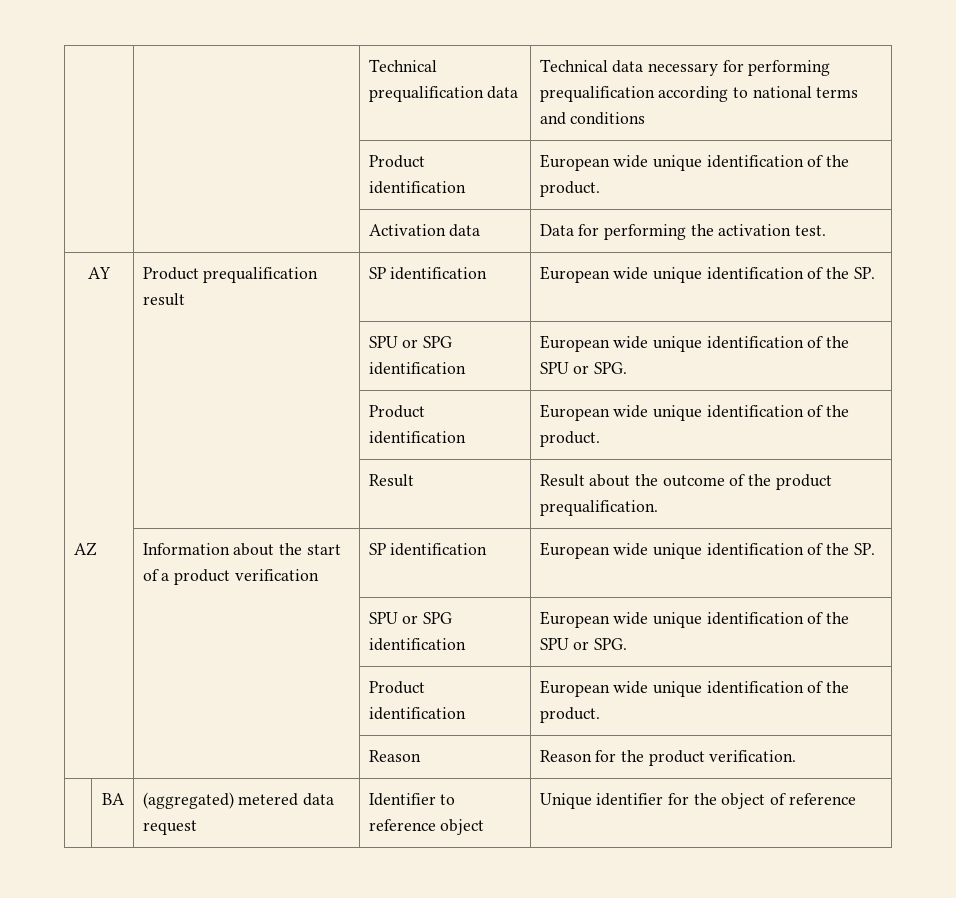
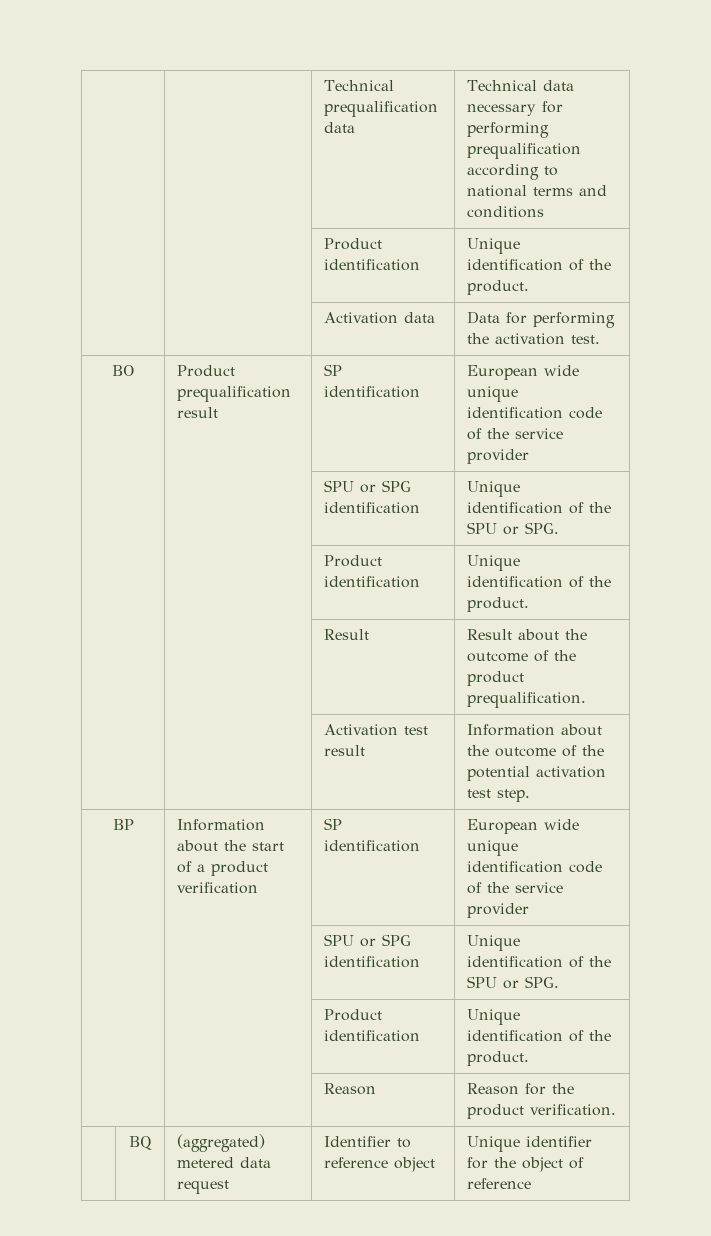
  | | Technical prequalification data | Technical data necessary for performing prequalification according to national terms and conditions
- | | Product identification | European wide unique identification of the product.
+ | | Product identification | Unique identification of the product.
- AY | Product prequalification result | SP identification | European wide unique identification of the SP.
- | | SPU or SPG identification | European wide unique identification of the SPU or SPG.
- | | Product identification | European wide unique identification of the product.
+ BO | Product prequalification result | SP identification | European wide unique identification code of the service provider
+ | | SPU or SPG identification | Unique identification of the SPU or SPG.
+ | | Product identification | Unique identification of the product.
- AZ | Information about the start of a product verification | SP identification | European wide unique identification of the SP.
- | | SPU or SPG identification | European wide unique identification of the SPU or SPG.
- | | Product identification | European wide unique identification of the product.
+ | | Activation test result | Information about the outcome of the potential activation test step.
+ BP | Information about the start of a product verification | SP identification | European wide unique identification code of the service provider
+ | | SPU or SPG identification | Unique identification of the SPU or SPG.
+ | | Product identification | Unique identification of the product.
- | BA | (aggregated) metered data request | Identifier to reference object | Unique identifier for the object of reference
+ | BQ | (aggregated) metered data request | Identifier to reference object | Unique identifier for the object of reference

